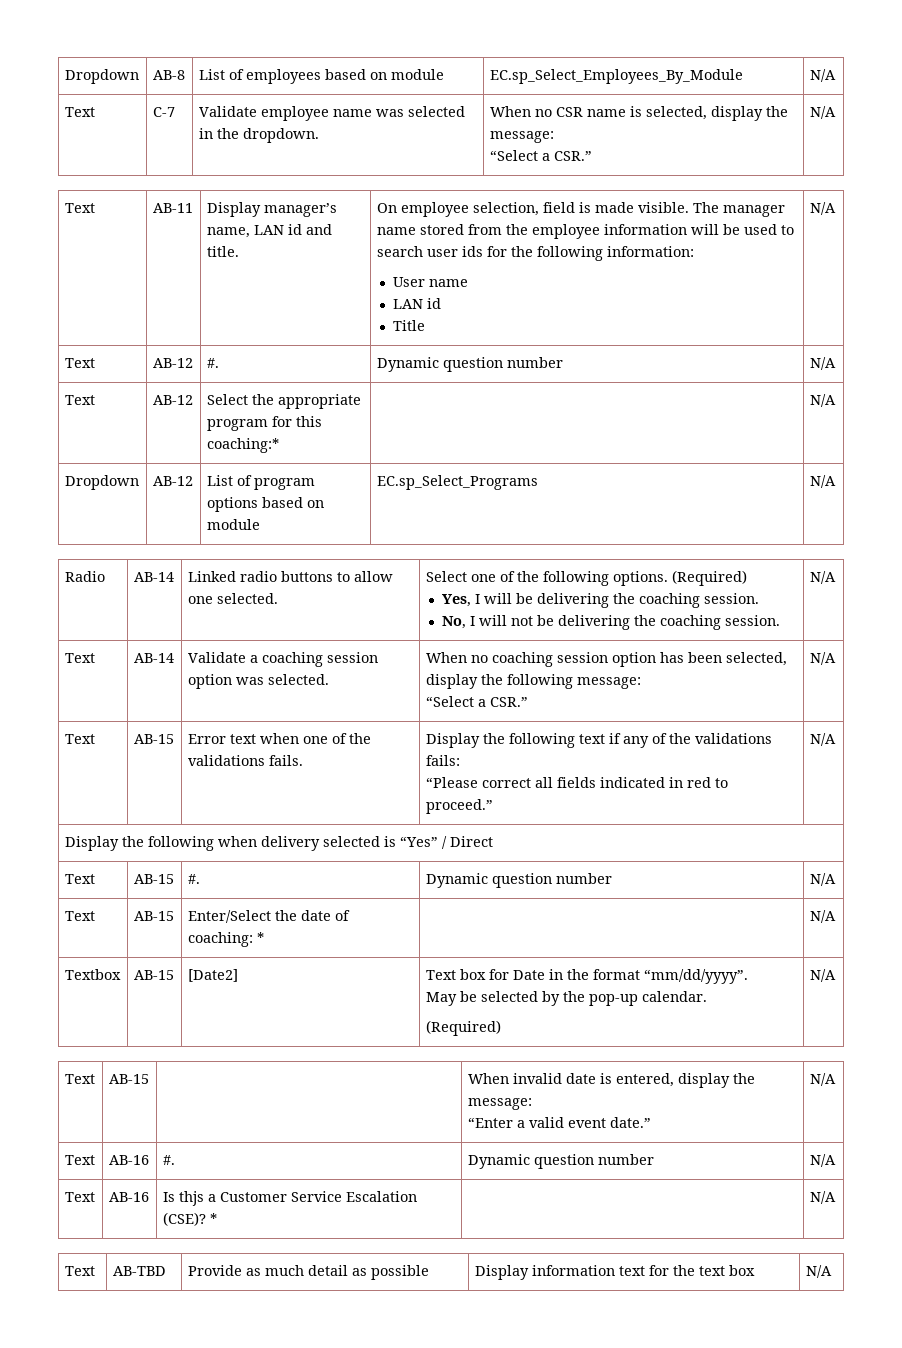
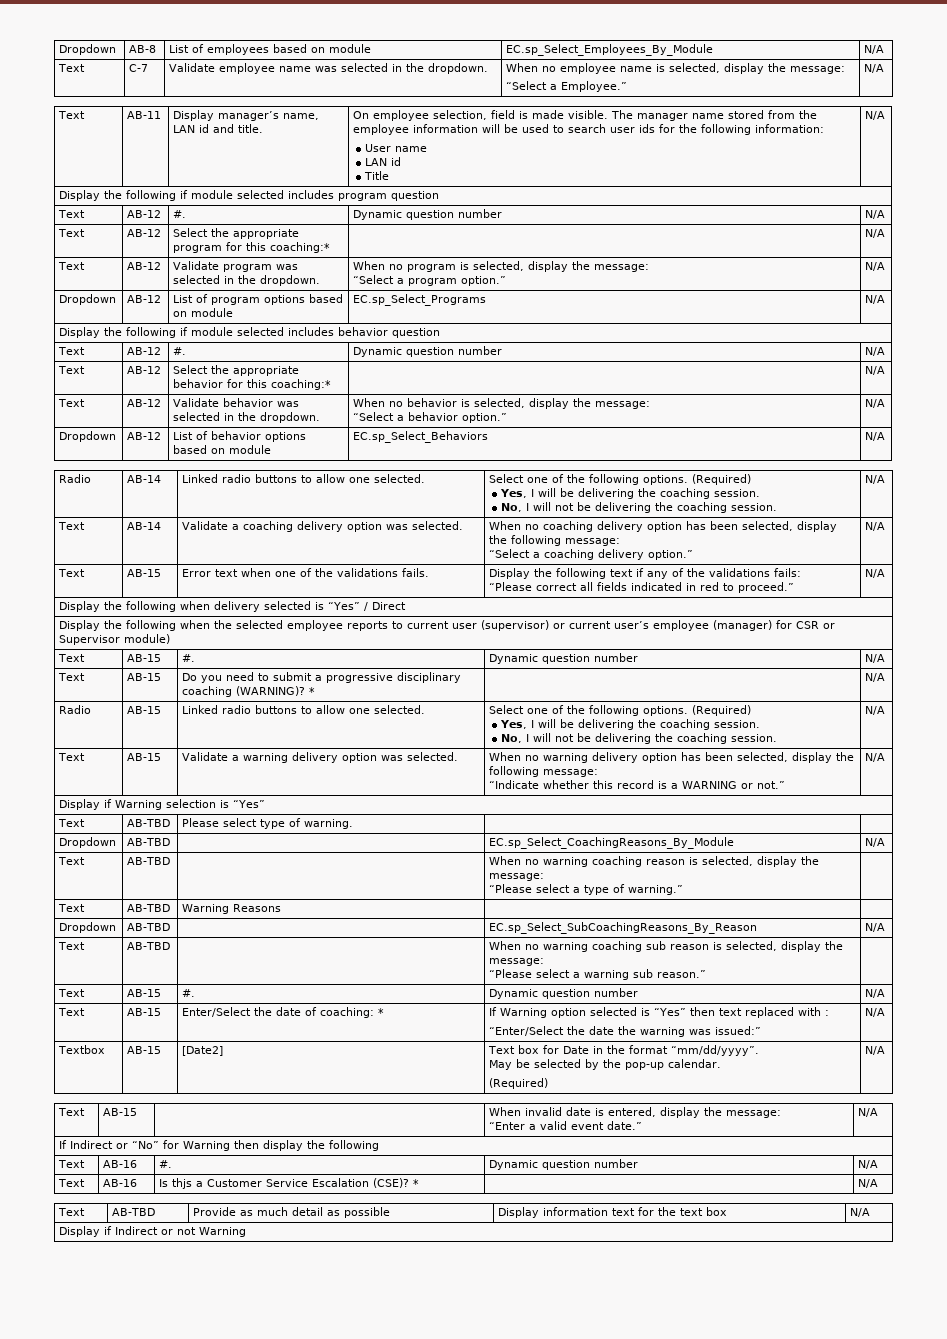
- Text | C-7 | Validate employee name was selected in the dropdown. | When no CSR name is selected, display the message:
- “Select a CSR.” | N/A
+ Text | C-7 | Validate employee name was selected in the dropdown. | When no employee name is selected, display the message:
+ “Select a Employee.” | N/A
+ Display the following if module selected includes program question
+ Text | AB-12 | Validate program was selected in the dropdown. | When no program is selected, display the message:
+ “Select a program option.” | N/A
+ Display the following if module selected includes behavior question
+ Text | AB-12 | #. | Dynamic question number | N/A
+ Text | AB-12 | Select the appropriate behavior for this coaching:* | | N/A
+ Text | AB-12 | Validate behavior was selected in the dropdown. | When no behavior is selected, display the message:
+ “Select a behavior option.” | N/A
+ Dropdown | AB-12 | List of behavior options based on module | EC.sp_Select_Behaviors | N/A
- Text | AB-14 | Validate a coaching session option was selected. | When no coaching session option has been selected, display the following message:
- “Select a CSR.” | N/A
+ Text | AB-14 | Validate a coaching delivery option was selected. | When no coaching delivery option has been selected, display the following message:
+ “Select a coaching delivery option.” | N/A
+ Display the following when the selected employee reports to current user (supervisor) or current user’s employee (manager) for CSR or Supervisor module)
+ Text | AB-15 | #. | Dynamic question number | N/A
+ Text | AB-15 | Do you need to submit a progressive disciplinary coaching (WARNING)? * | | N/A
+ Radio | AB-15 | Linked radio buttons to allow one selected. | Select one of the following options. (Required)
+ Yes, I will be delivering the coaching session.
+ No, I will not be delivering the coaching session. | N/A
+ Text | AB-15 | Validate a warning delivery option was selected. | When no warning delivery option has been selected, display the following message:
+ “Indicate whether this record is a WARNING or not.” | N/A
+ Display if Warning selection is “Yes”
+ Text | AB-TBD | Please select type of warning. | |
+ Dropdown | AB-TBD | | EC.sp_Select_CoachingReasons_By_Module | N/A
+ Text | AB-TBD | | When no warning coaching reason is selected, display the message:
+ “Please select a type of warning.” |
+ Text | AB-TBD | Warning Reasons | |
+ Dropdown | AB-TBD | | EC.sp_Select_SubCoachingReasons_By_Reason | N/A
+ Text | AB-TBD | | When no warning coaching sub reason is selected, display the message:
+ “Please select a warning sub reason.” |
- Text | AB-15 | Enter/Select the date of coaching: * | | N/A
+ Text | AB-15 | Enter/Select the date of coaching: * | If Warning option selected is “Yes” then text replaced with :
+ “Enter/Select the date the warning was issued:” | N/A
+ If Indirect or “No” for Warning then display the following
+ Display if Indirect or not Warning

